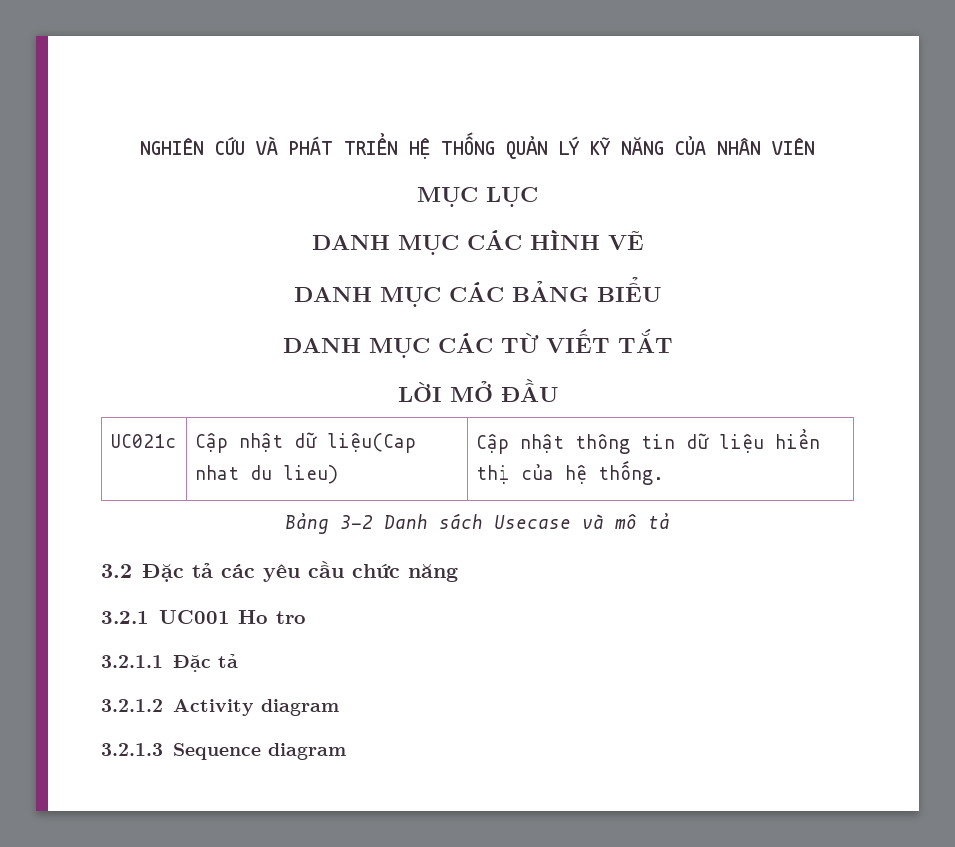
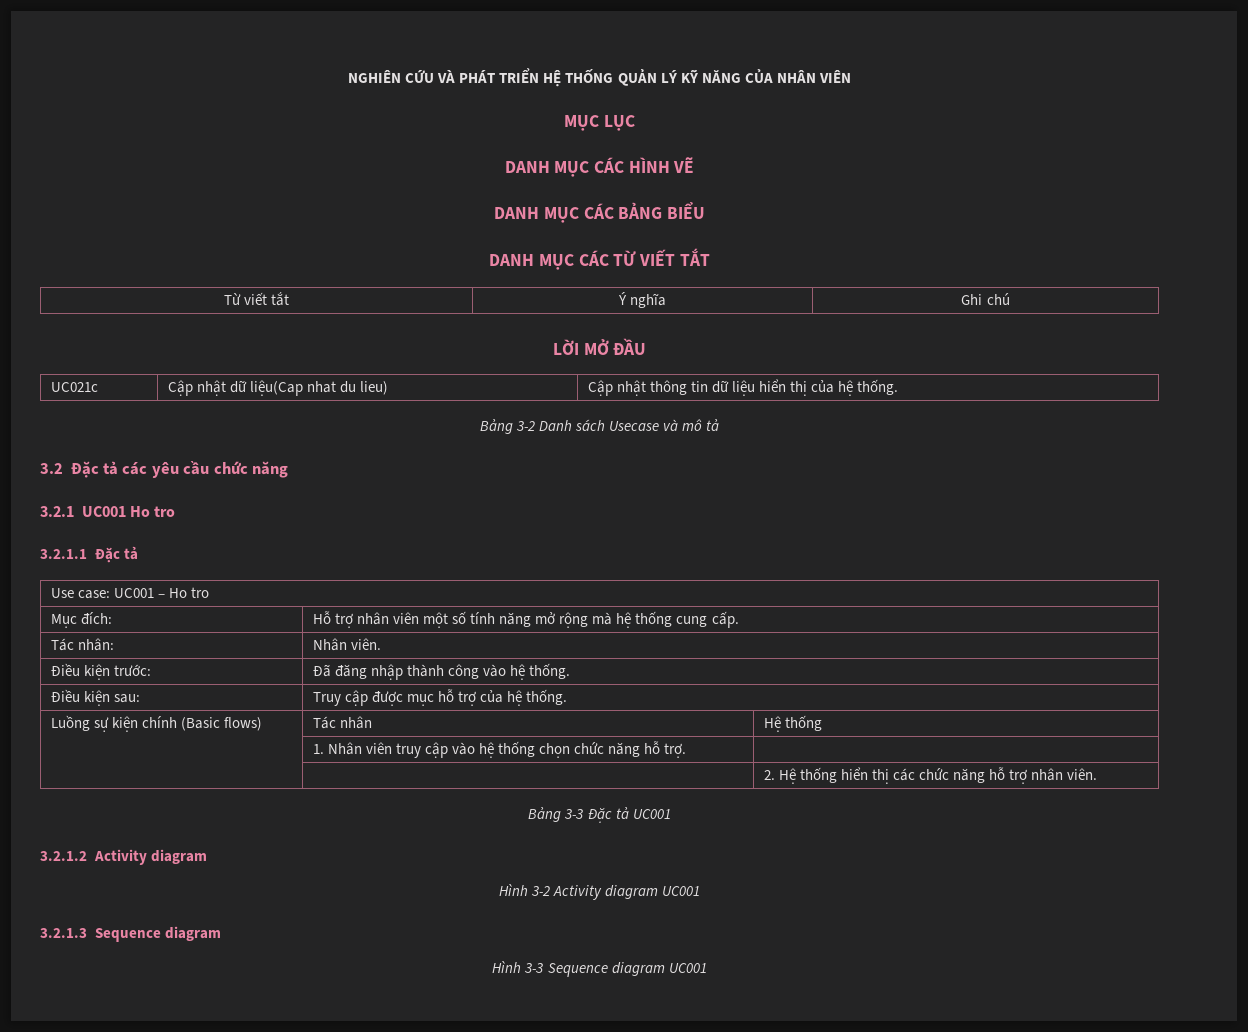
+ Từ viết tắt | Ý nghĩa | Ghi chú
+ Use case: UC001 – Ho tro
+ Mục đích: | Hỗ trợ nhân viên một số tính năng mở rộng mà hệ thống cung cấp.
+ Tác nhân: | Nhân viên.
+ Điều kiện trước: | Đã đăng nhập thành công vào hệ thống.
+ Điều kiện sau: | Truy cập được mục hỗ trợ của hệ thống.
+ Luồng sự kiện chính (Basic flows) | Tác nhân | Hệ thống
+ | 1. Nhân viên truy cập vào hệ thống chọn chức năng hỗ trợ. |
+ | | 2. Hệ thống hiển thị các chức năng hỗ trợ nhân viên.
+ Bảng 3-3 Đặc tả UC001
  3.2.1.2 Activity diagram
+ Hình 3-2 Activity diagram UC001
  3.2.1.3 Sequence diagram
+ Hình 3-3 Sequence diagram UC001

